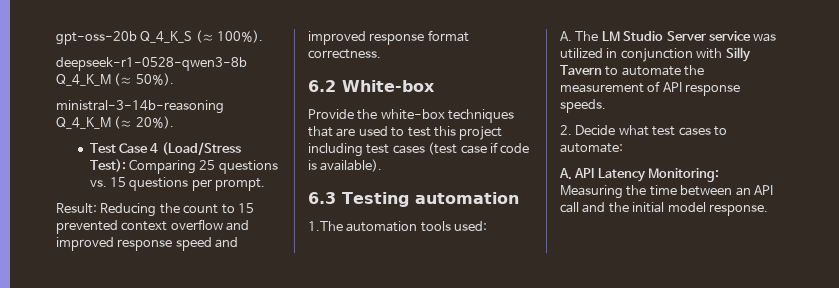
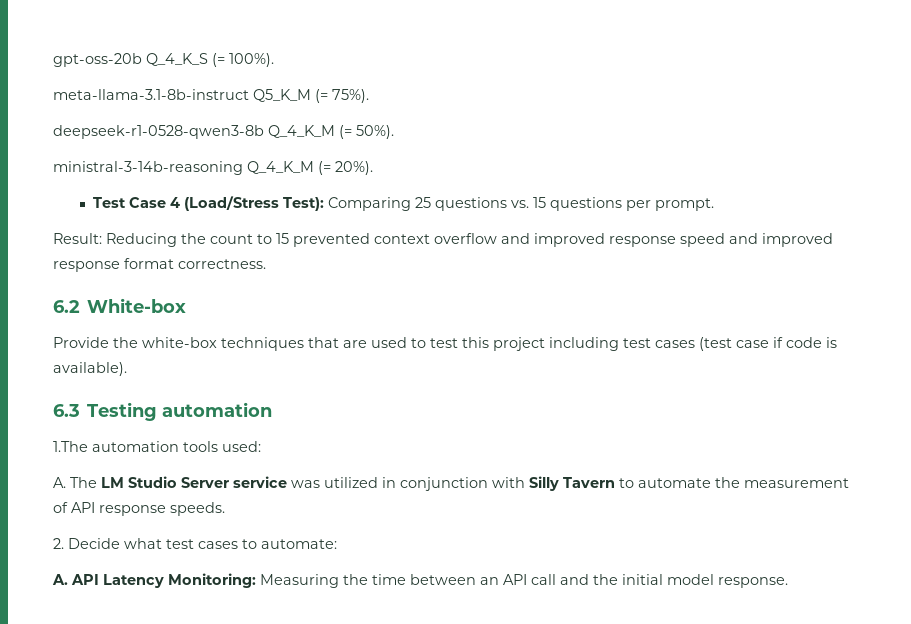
- gpt-oss-20b Q_4_K_S (≈ 100%).
+ gpt-oss-20b Q_4_K_S (= 100%).
+ meta-llama-3.1-8b-instruct Q5_K_M (= 75%).
- deepseek-r1-0528-qwen3-8b Q_4_K_M (≈ 50%).
+ deepseek-r1-0528-qwen3-8b Q_4_K_M (= 50%).
- ministral-3-14b-reasoning Q_4_K_M (≈ 20%).
+ ministral-3-14b-reasoning Q_4_K_M (= 20%).

